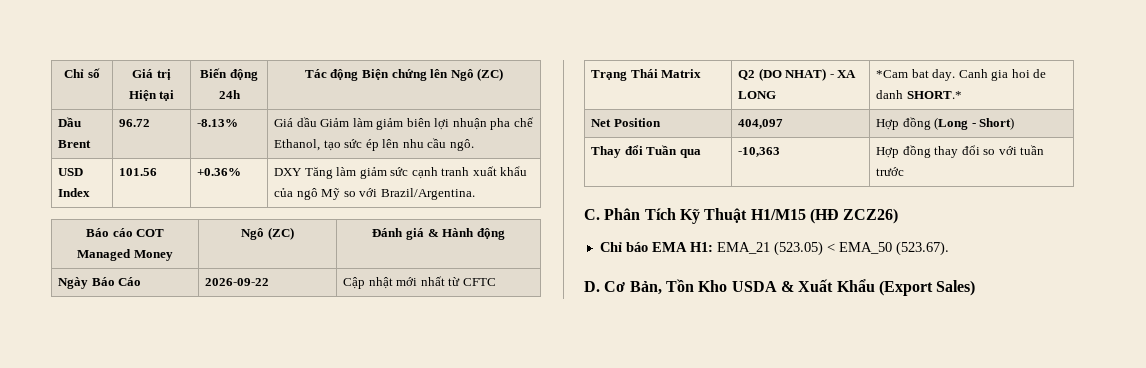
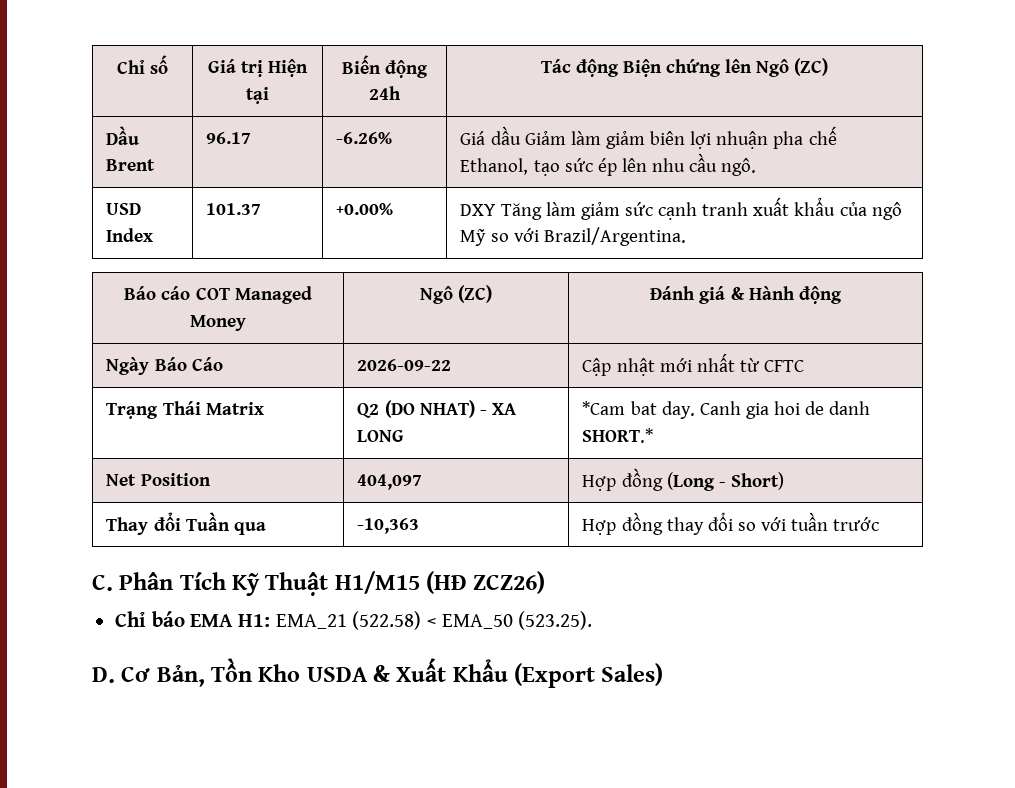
- Dầu Brent | 96.72 | -8.13% | Giá dầu Giảm làm giảm biên lợi nhuận pha chế Ethanol, tạo sức ép lên nhu cầu ngô.
+ Dầu Brent | 96.17 | -6.26% | Giá dầu Giảm làm giảm biên lợi nhuận pha chế Ethanol, tạo sức ép lên nhu cầu ngô.
- USD Index | 101.56 | +0.36% | DXY Tăng làm giảm sức cạnh tranh xuất khẩu của ngô Mỹ so với Brazil/Argentina.
+ USD Index | 101.37 | +0.00% | DXY Tăng làm giảm sức cạnh tranh xuất khẩu của ngô Mỹ so với Brazil/Argentina.
- Chỉ báo EMA H1: EMA_21 (523.05) < EMA_50 (523.67).
+ Chỉ báo EMA H1: EMA_21 (522.58) < EMA_50 (523.25).

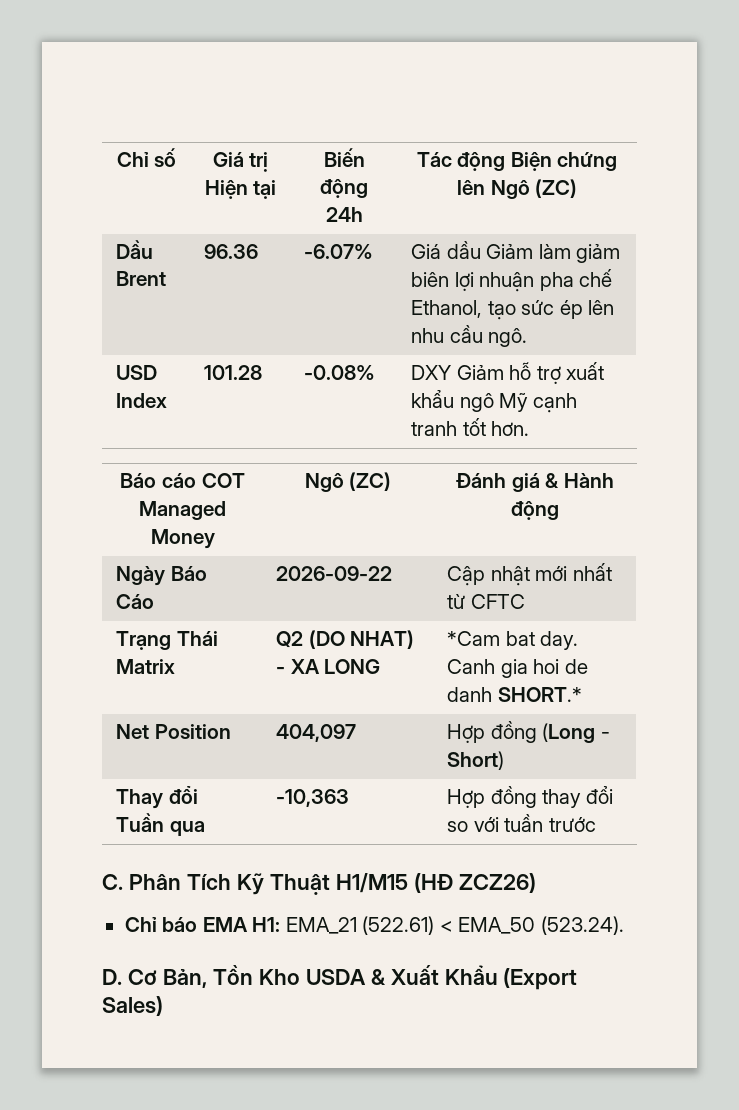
- Dầu Brent | 96.17 | -6.26% | Giá dầu Giảm làm giảm biên lợi nhuận pha chế Ethanol, tạo sức ép lên nhu cầu ngô.
+ Dầu Brent | 96.36 | -6.07% | Giá dầu Giảm làm giảm biên lợi nhuận pha chế Ethanol, tạo sức ép lên nhu cầu ngô.
- USD Index | 101.37 | +0.00% | DXY Tăng làm giảm sức cạnh tranh xuất khẩu của ngô Mỹ so với Brazil/Argentina.
+ USD Index | 101.28 | -0.08% | DXY Giảm hỗ trợ xuất khẩu ngô Mỹ cạnh tranh tốt hơn.
- Chỉ báo EMA H1: EMA_21 (522.58) < EMA_50 (523.25).
+ Chỉ báo EMA H1: EMA_21 (522.61) < EMA_50 (523.24).

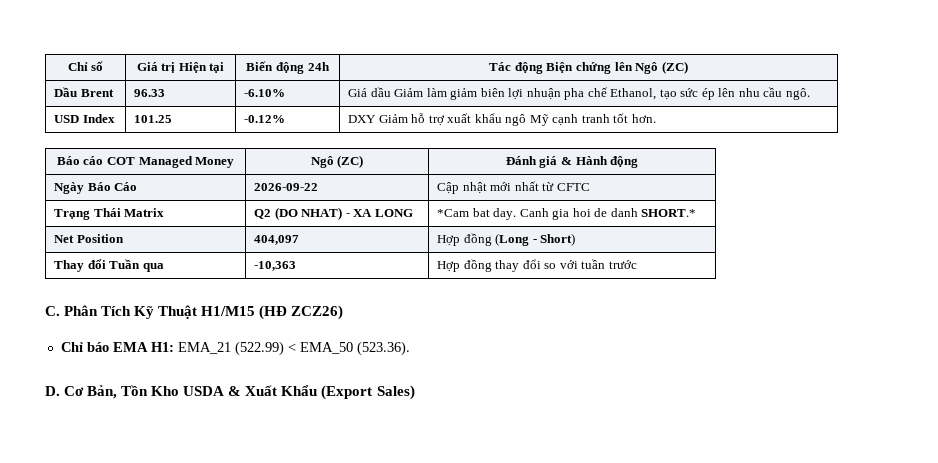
- Dầu Brent | 96.36 | -6.07% | Giá dầu Giảm làm giảm biên lợi nhuận pha chế Ethanol, tạo sức ép lên nhu cầu ngô.
+ Dầu Brent | 96.33 | -6.10% | Giá dầu Giảm làm giảm biên lợi nhuận pha chế Ethanol, tạo sức ép lên nhu cầu ngô.
- USD Index | 101.28 | -0.08% | DXY Giảm hỗ trợ xuất khẩu ngô Mỹ cạnh tranh tốt hơn.
+ USD Index | 101.25 | -0.12% | DXY Giảm hỗ trợ xuất khẩu ngô Mỹ cạnh tranh tốt hơn.
- Chỉ báo EMA H1: EMA_21 (522.61) < EMA_50 (523.24).
+ Chỉ báo EMA H1: EMA_21 (522.99) < EMA_50 (523.36).

